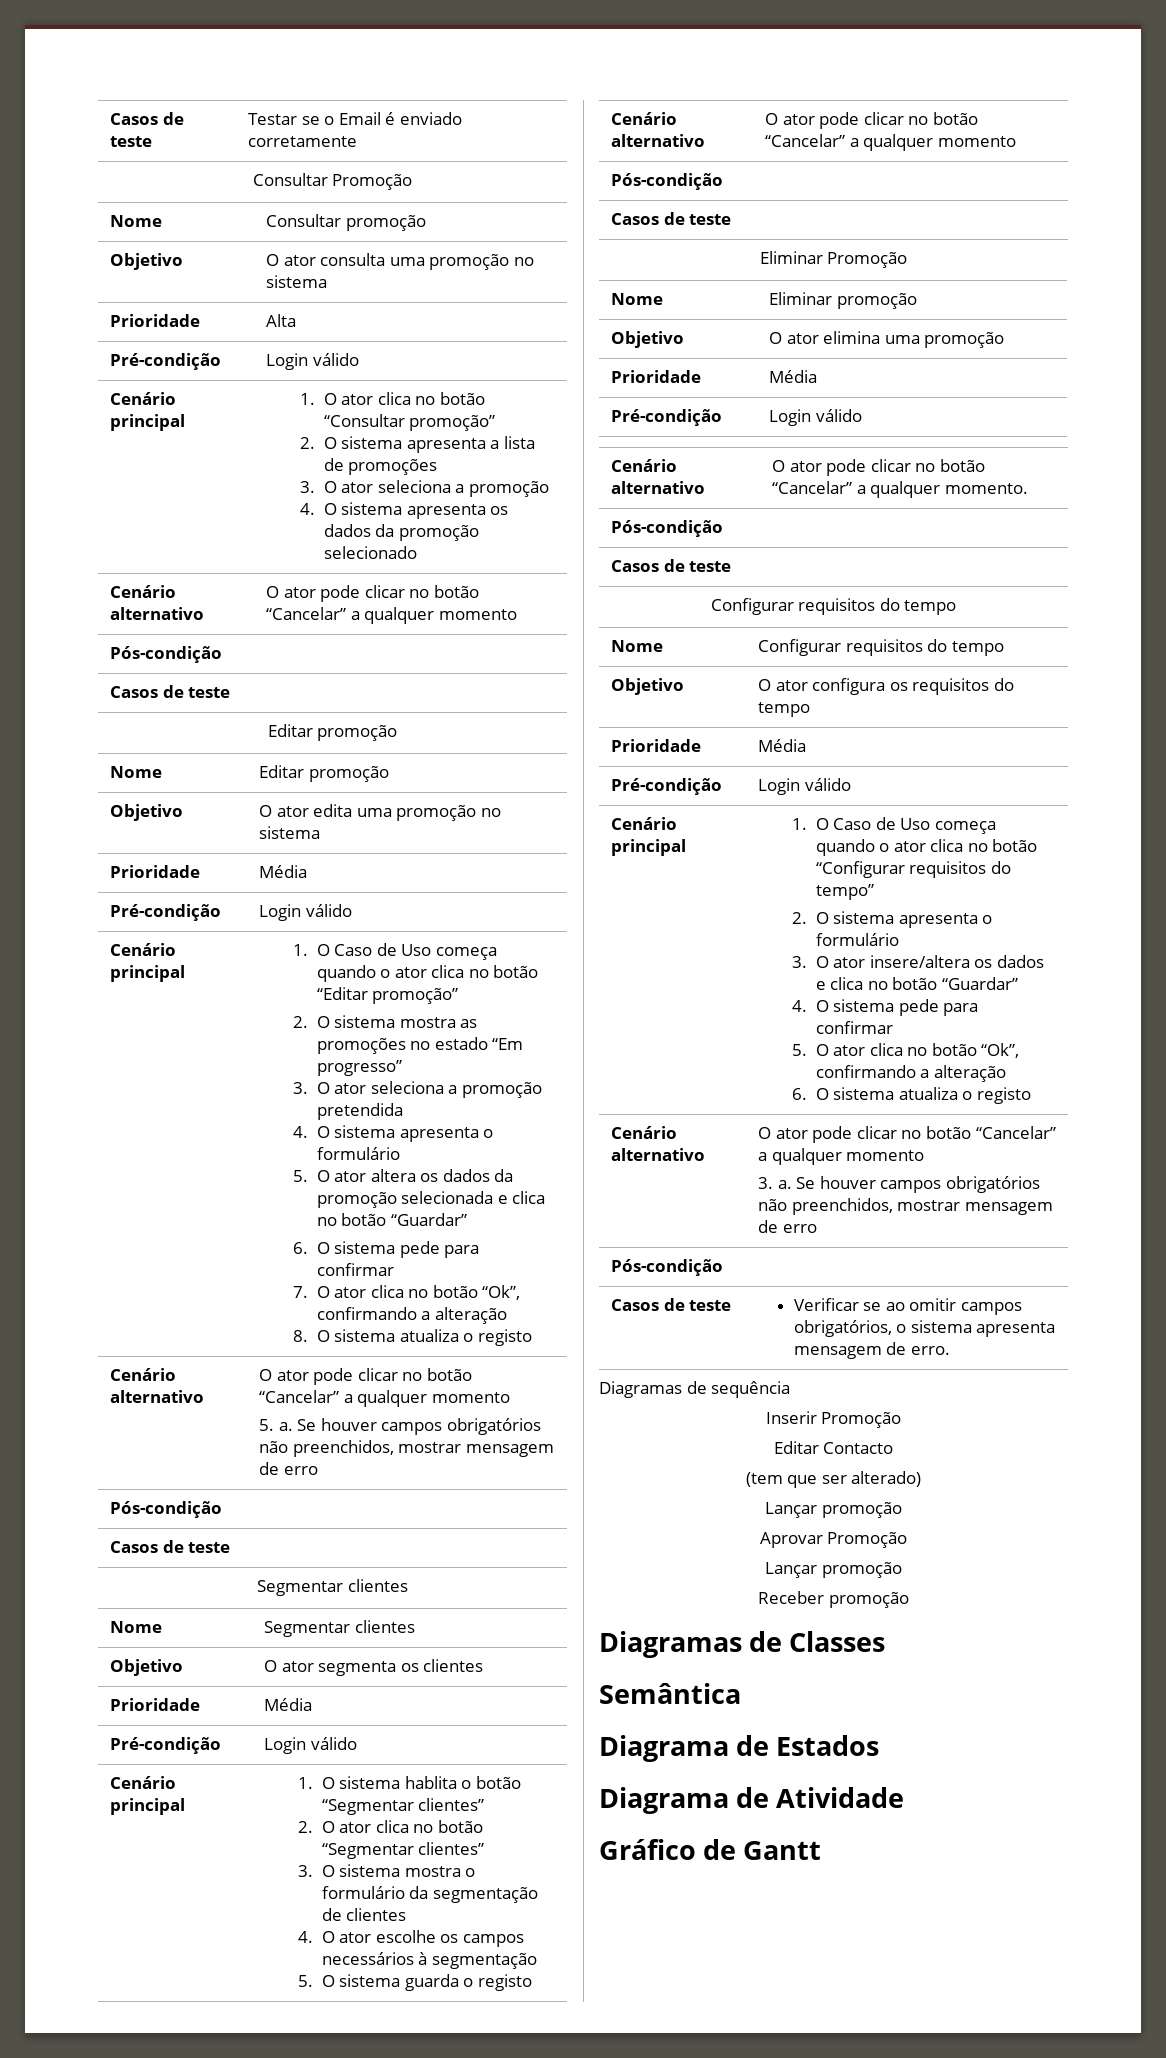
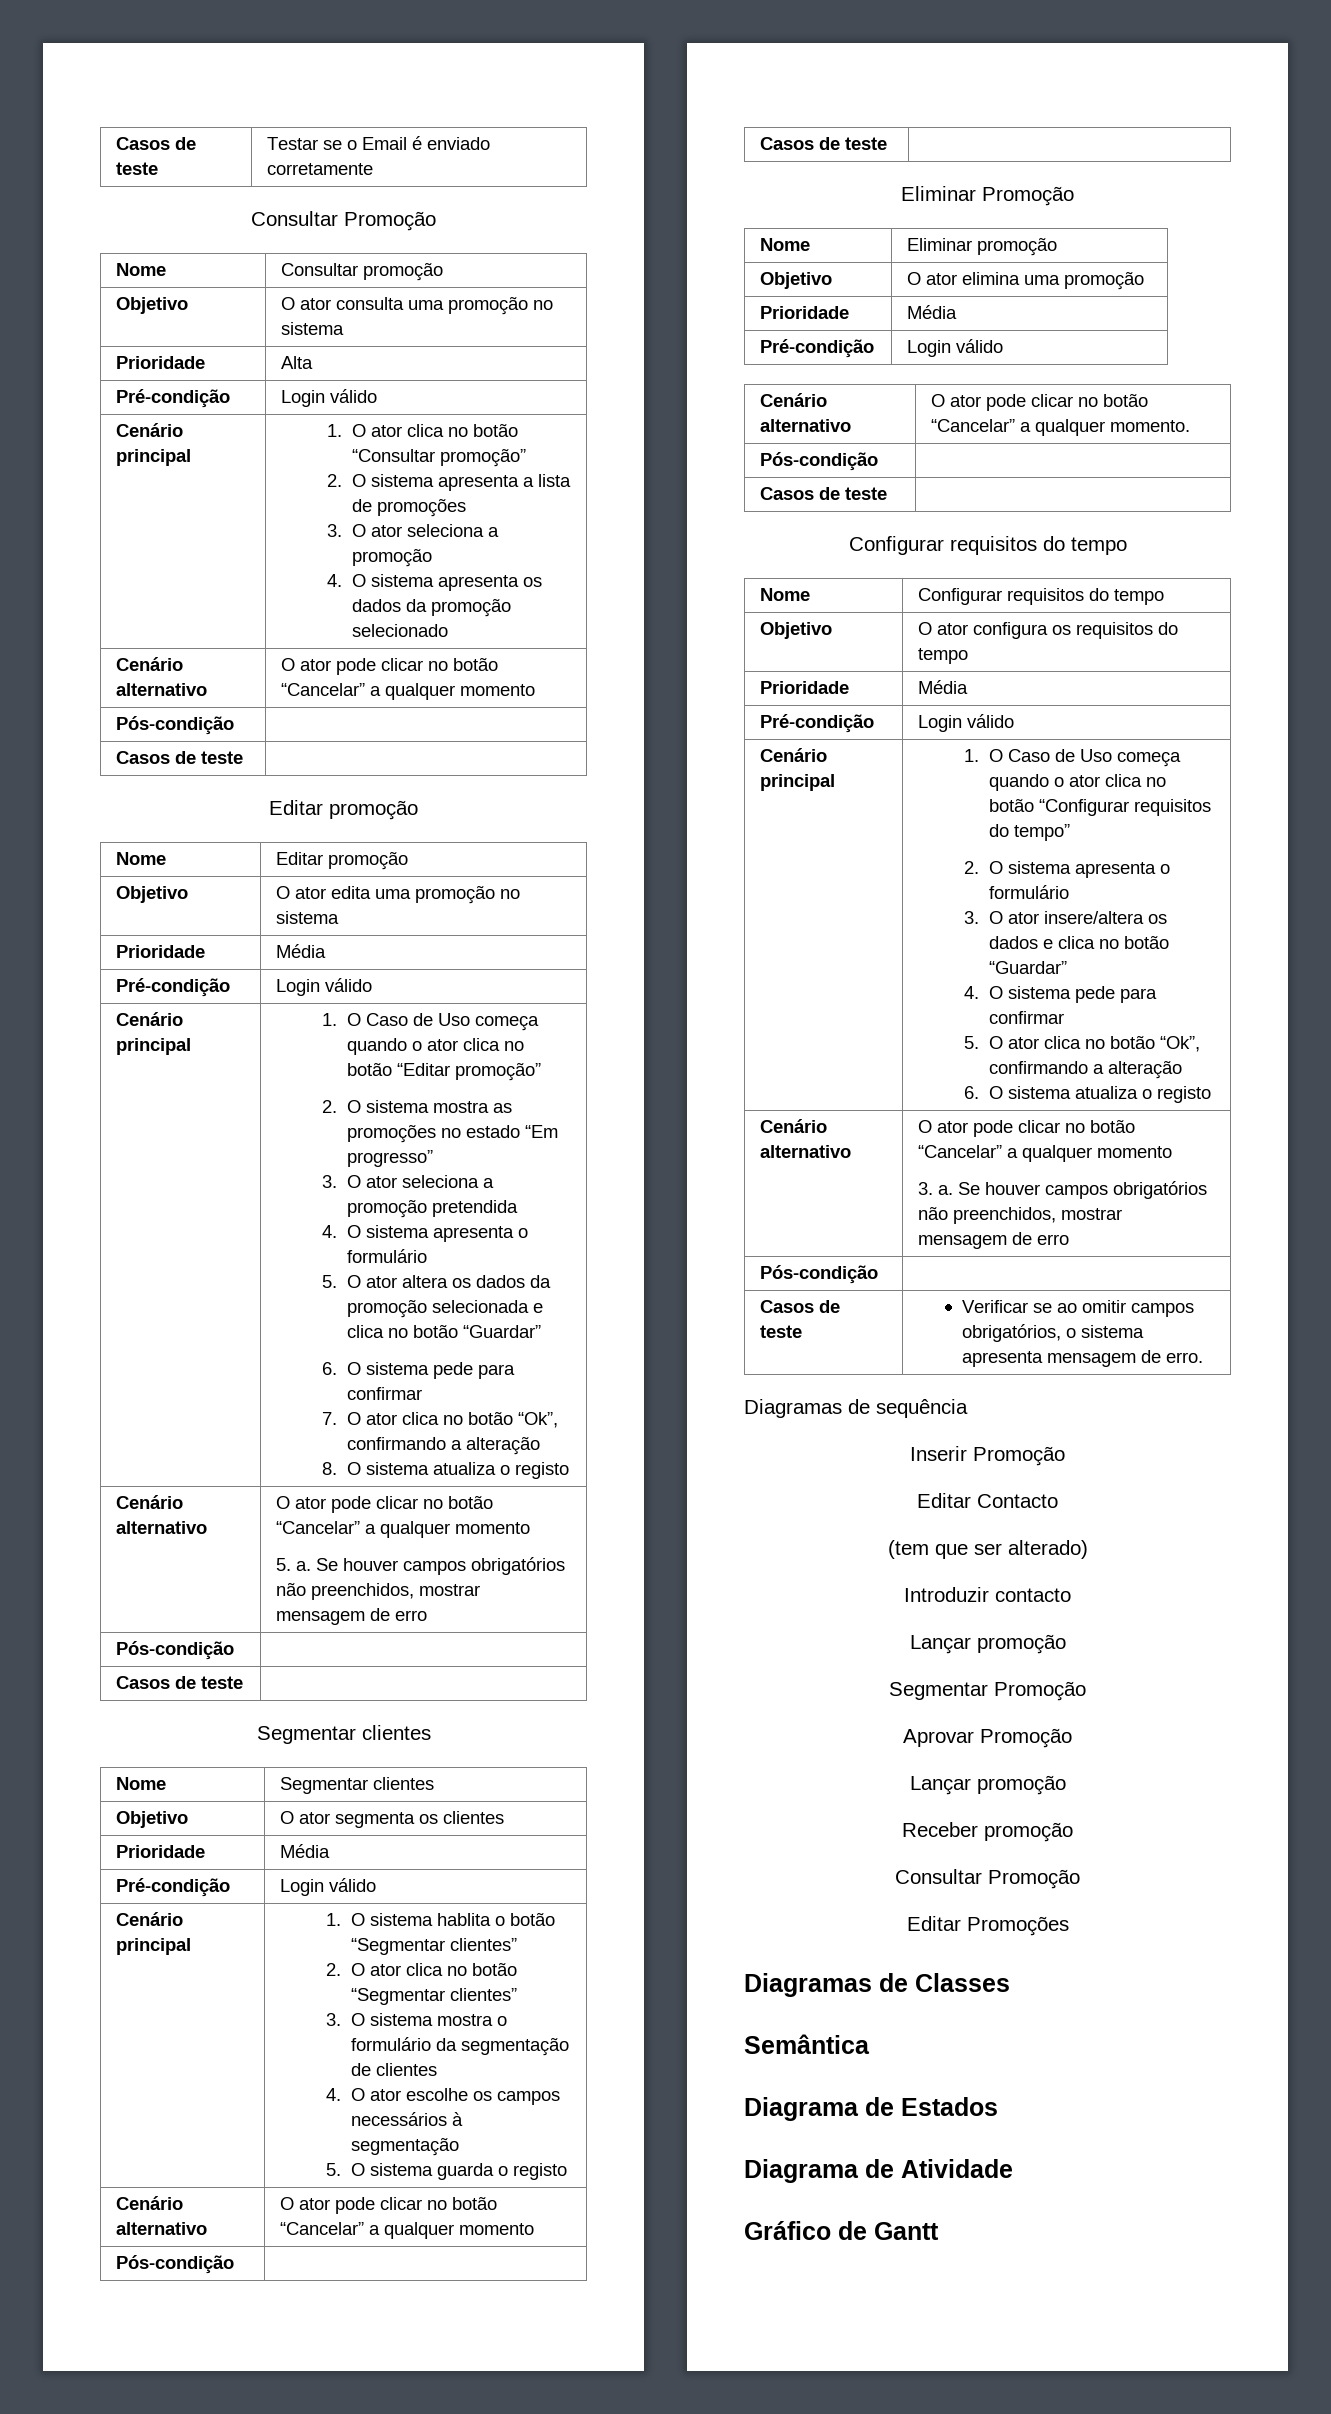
  (tem que ser alterado)
+ Introduzir contacto
  Lançar promoção
+ Segmentar Promoção
  Receber promoção
+ Consultar Promoção
+ Editar Promoções

